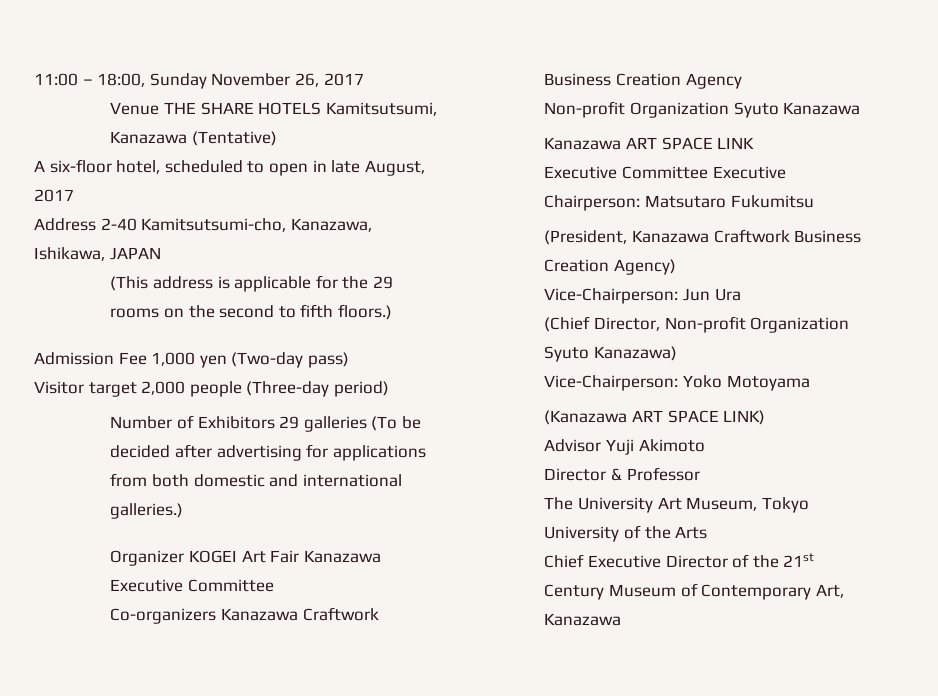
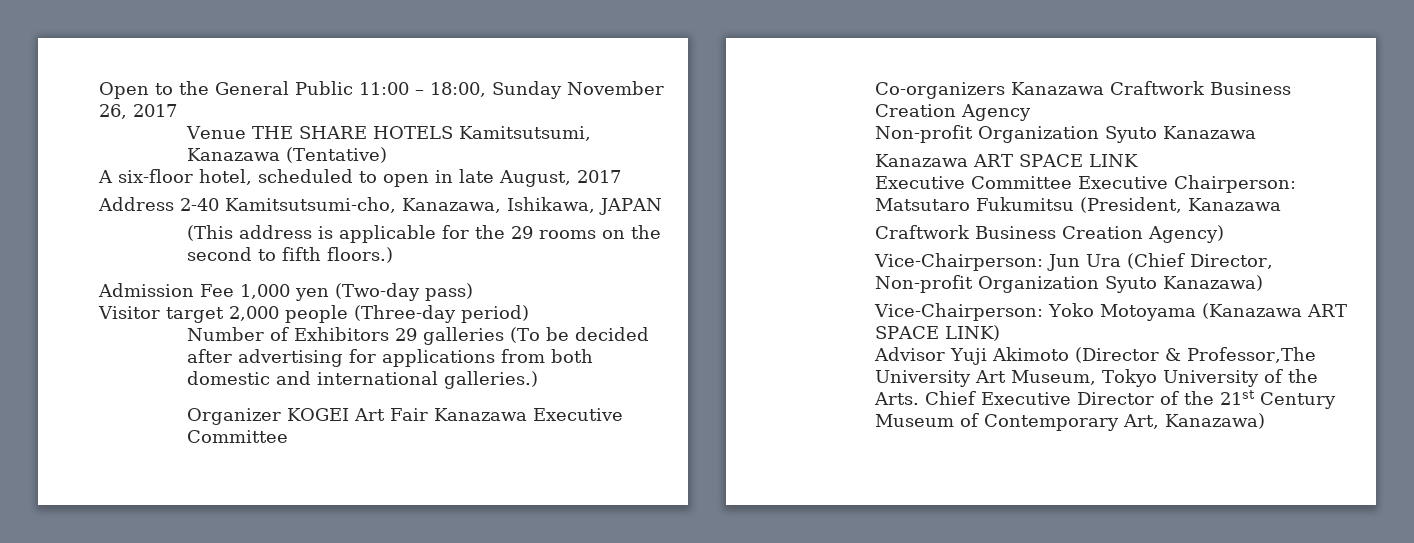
- 11:00 – 18:00, Sunday November 26, 2017
+ Open to the General Public 11:00 – 18:00, Sunday November 26, 2017
- Executive Committee Executive Chairperson: Matsutaro Fukumitsu
- (President, Kanazawa Craftwork Business Creation Agency)
+ Executive Committee Executive Chairperson: Matsutaro Fukumitsu (President, Kanazawa
+ Craftwork Business Creation Agency)
- Vice-Chairperson: Jun Ura
- (Chief Director, Non-profit Organization Syuto Kanazawa)
+ Vice-Chairperson: Jun Ura (Chief Director, Non-profit Organization Syuto Kanazawa)
- Vice-Chairperson: Yoko Motoyama
- (Kanazawa ART SPACE LINK)
+ Vice-Chairperson: Yoko Motoyama (Kanazawa ART SPACE LINK)
- Advisor Yuji Akimoto
- Director & Professor
- The University Art Museum, Tokyo University of the Arts
- Chief Executive Director of the 21st Century Museum of Contemporary Art, Kanazawa
+ Advisor Yuji Akimoto (Director & Professor,The University Art Museum, Tokyo University of the Arts. Chief Executive Director of the 21st Century Museum of Contemporary Art, Kanazawa)

